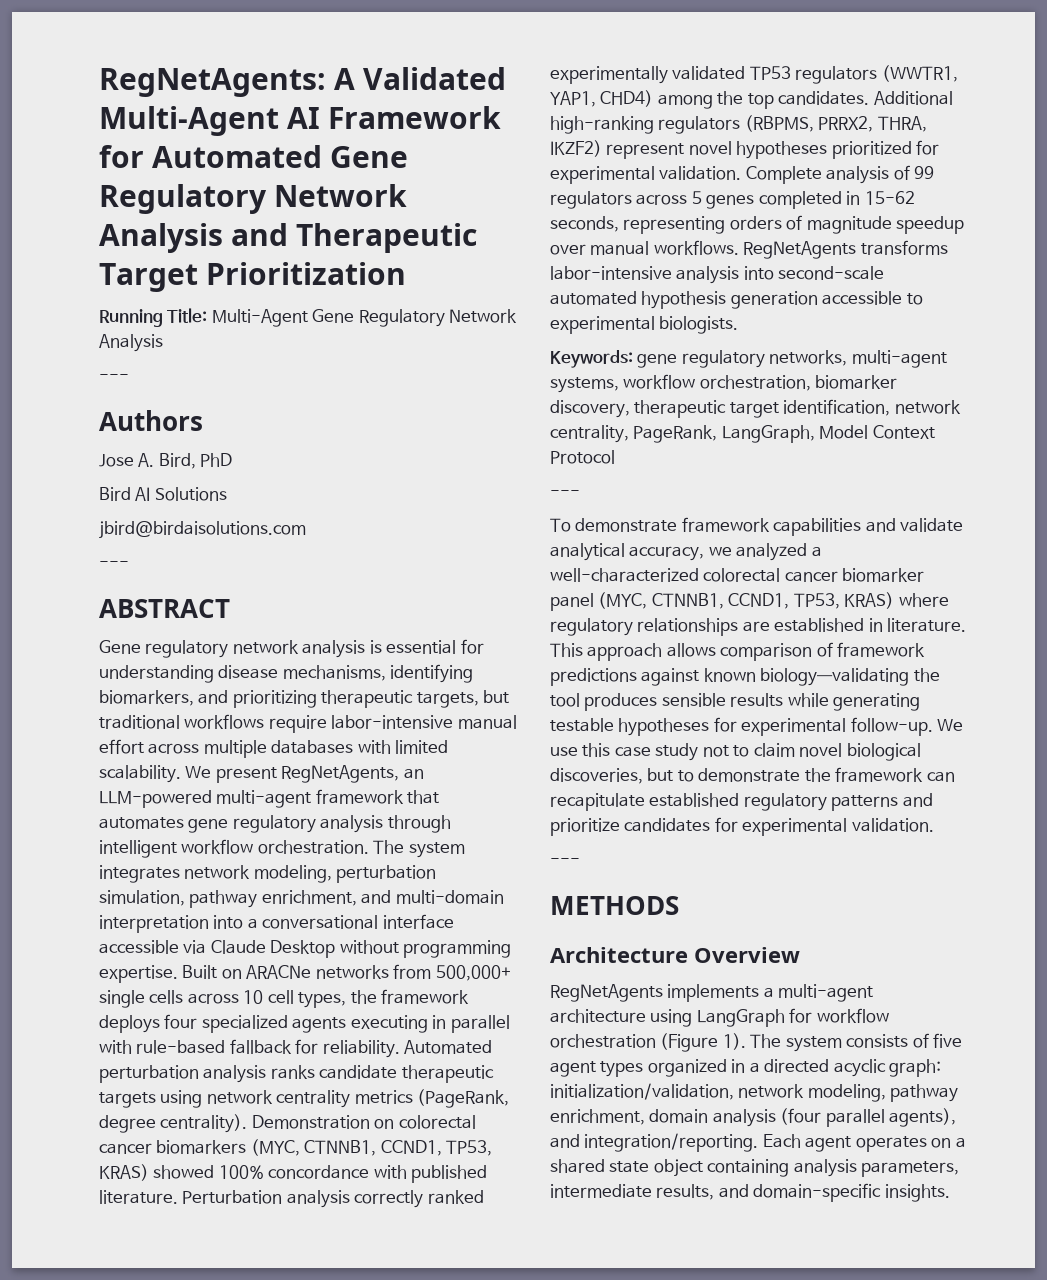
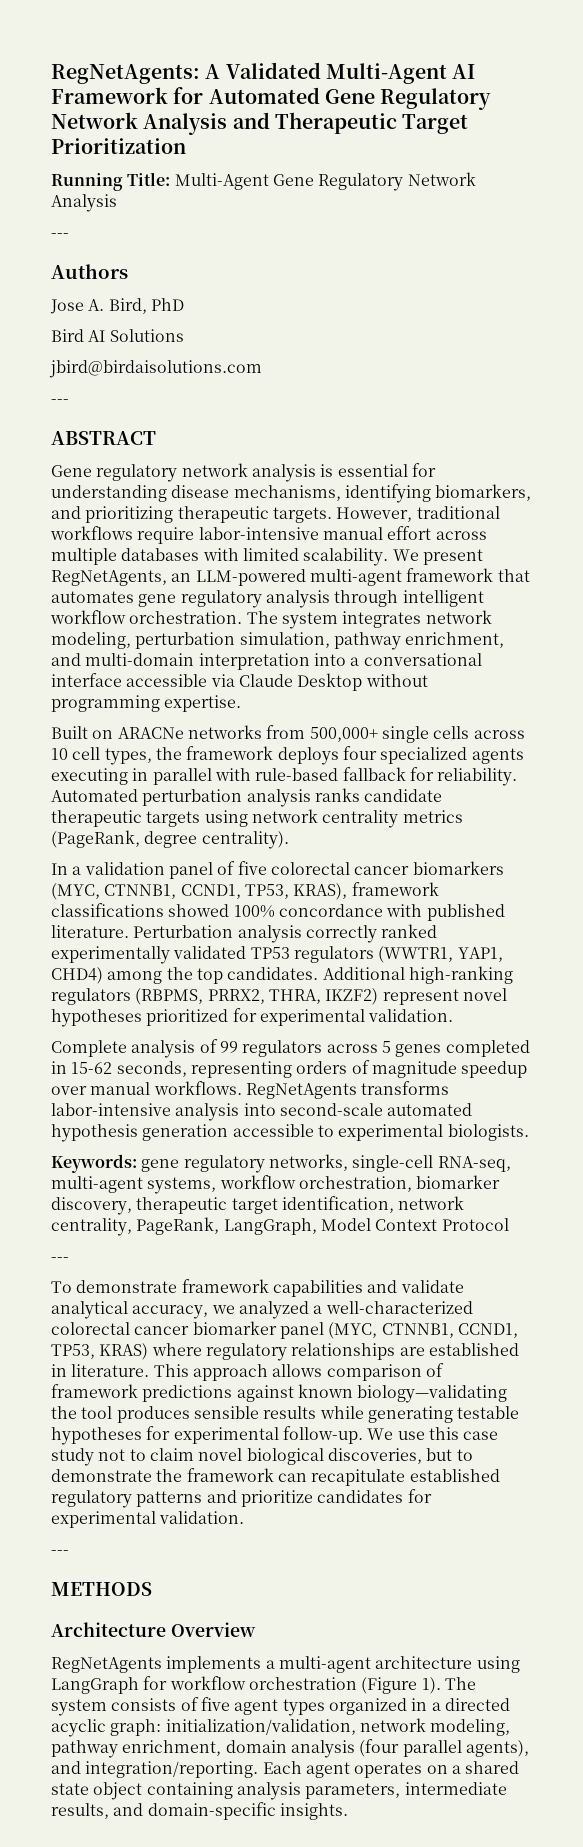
- Gene regulatory network analysis is essential for understanding disease mechanisms, identifying biomarkers, and prioritizing therapeutic targets, but traditional workflows require labor-intensive manual effort across multiple databases with limited scalability.
+ Gene regulatory network analysis is essential for understanding disease mechanisms, identifying biomarkers, and prioritizing therapeutic targets. However, traditional workflows require labor-intensive manual effort across multiple databases with limited scalability.
- The system integrates network modeling, perturbation simulation, pathway enrichment, and multi-domain interpretation into a conversational interface accessible via Claude Desktop without programming expertise. Built on ARACNe networks from 500,000+ single cells across 10 cell types, the framework deploys four specialized agents executing in parallel with rule-based fallback for reliability.
+ The system integrates network modeling, perturbation simulation, pathway enrichment, and multi-domain interpretation into a conversational interface accessible via Claude Desktop without programming expertise.
+ Built on ARACNe networks from 500,000+ single cells across 10 cell types, the framework deploys four specialized agents executing in parallel with rule-based fallback for reliability.
- Automated perturbation analysis ranks candidate therapeutic targets using network centrality metrics (PageRank, degree centrality). Demonstration on colorectal cancer biomarkers (MYC, CTNNB1, CCND1, TP53, KRAS) showed 100% concordance with published literature.
+ Automated perturbation analysis ranks candidate therapeutic targets using network centrality metrics (PageRank, degree centrality).
+ In a validation panel of five colorectal cancer biomarkers (MYC, CTNNB1, CCND1, TP53, KRAS), framework classifications showed 100% concordance with published literature.
- Additional high-ranking regulators (RBPMS, PRRX2, THRA, IKZF2) represent novel hypotheses prioritized for experimental validation. Complete analysis of 99 regulators across 5 genes completed in 15-62 seconds, representing orders of magnitude speedup over manual workflows.
+ Additional high-ranking regulators (RBPMS, PRRX2, THRA, IKZF2) represent novel hypotheses prioritized for experimental validation.
+ Complete analysis of 99 regulators across 5 genes completed in 15-62 seconds, representing orders of magnitude speedup over manual workflows.
- Keywords: gene regulatory networks, multi-agent systems, workflow orchestration, biomarker discovery, therapeutic target identification, network centrality, PageRank, LangGraph, Model Context Protocol
+ Keywords: gene regulatory networks, single-cell RNA-seq, multi-agent systems, workflow orchestration, biomarker discovery, therapeutic target identification, network centrality, PageRank, LangGraph, Model Context Protocol

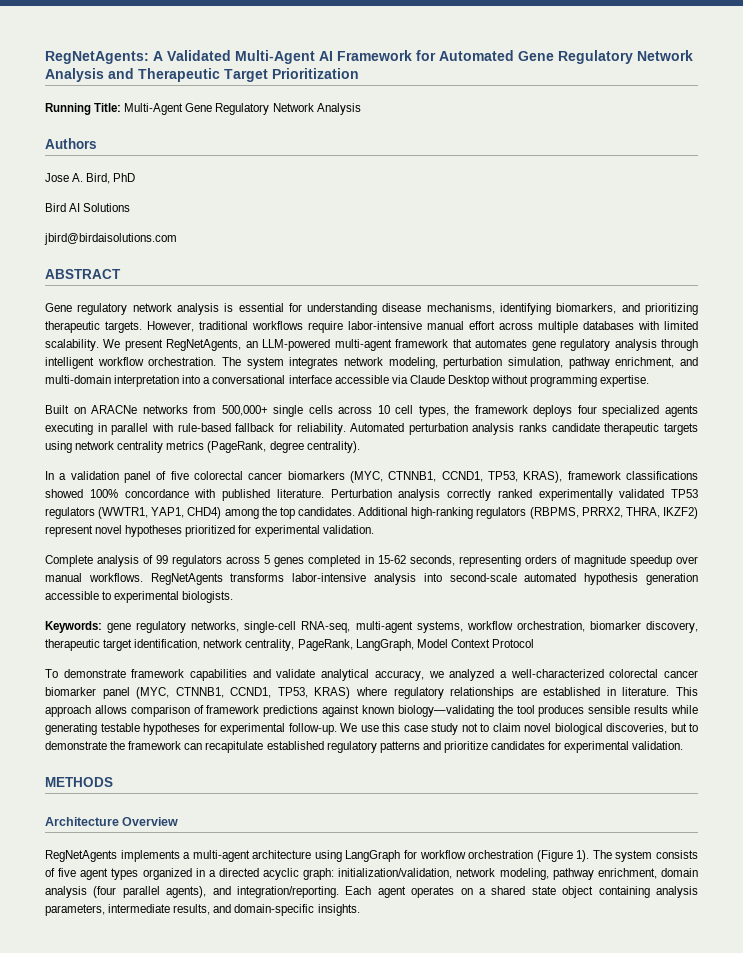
  Running Title: Multi-Agent Gene Regulatory Network Analysis
- ---
  jbird@birdaisolutions.com
- ---
  Keywords: gene regulatory networks, single-cell RNA-seq, multi-agent systems, workflow orchestration, biomarker discovery, therapeutic target identification, network centrality, PageRank, LangGraph, Model Context Protocol
- ---
  We use this case study not to claim novel biological discoveries, but to demonstrate the framework can recapitulate established regulatory patterns and prioritize candidates for experimental validation.
- ---

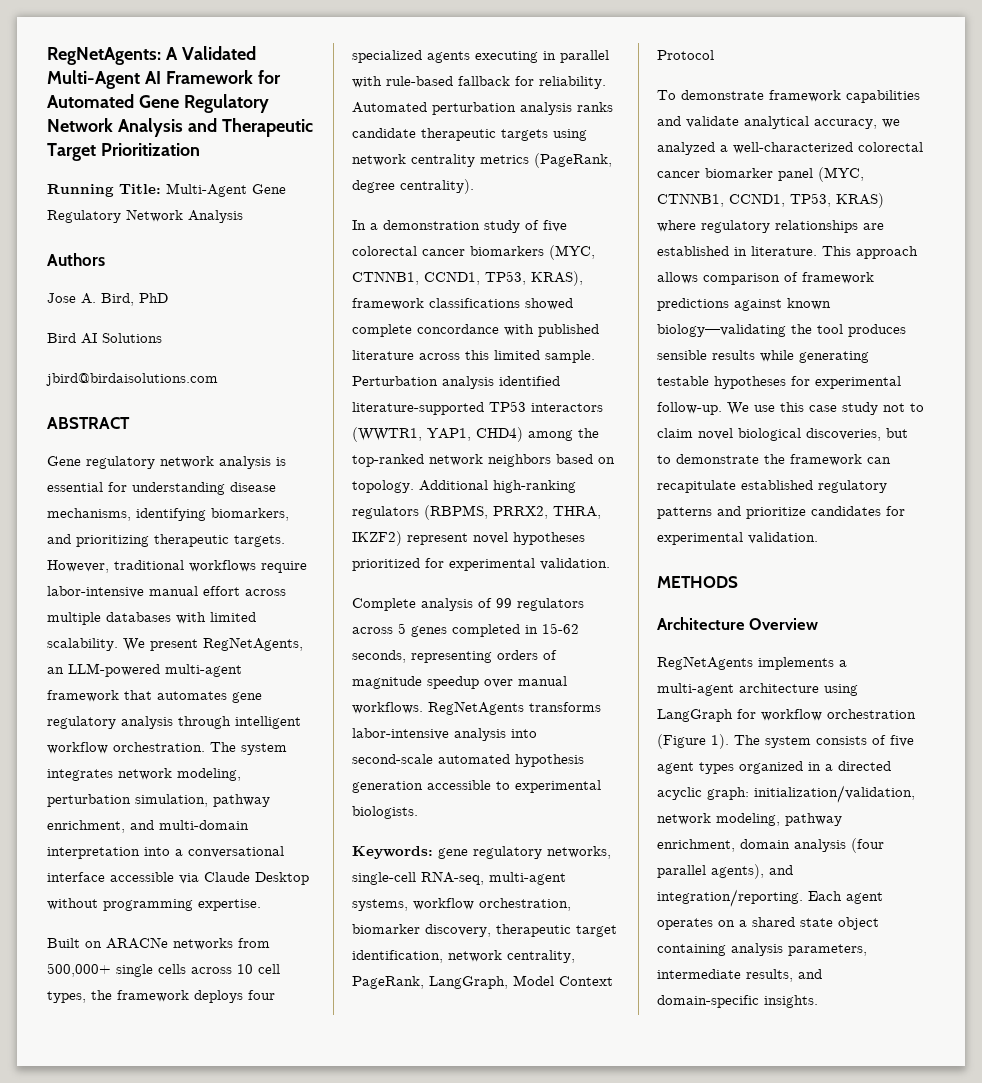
- In a validation panel of five colorectal cancer biomarkers (MYC, CTNNB1, CCND1, TP53, KRAS), framework classifications showed 100% concordance with published literature. Perturbation analysis correctly ranked experimentally validated TP53 regulators (WWTR1, YAP1, CHD4) among the top candidates.
+ In a demonstration study of five colorectal cancer biomarkers (MYC, CTNNB1, CCND1, TP53, KRAS), framework classifications showed complete concordance with published literature across this limited sample. Perturbation analysis identified literature-supported TP53 interactors (WWTR1, YAP1, CHD4) among the top-ranked network neighbors based on topology.

